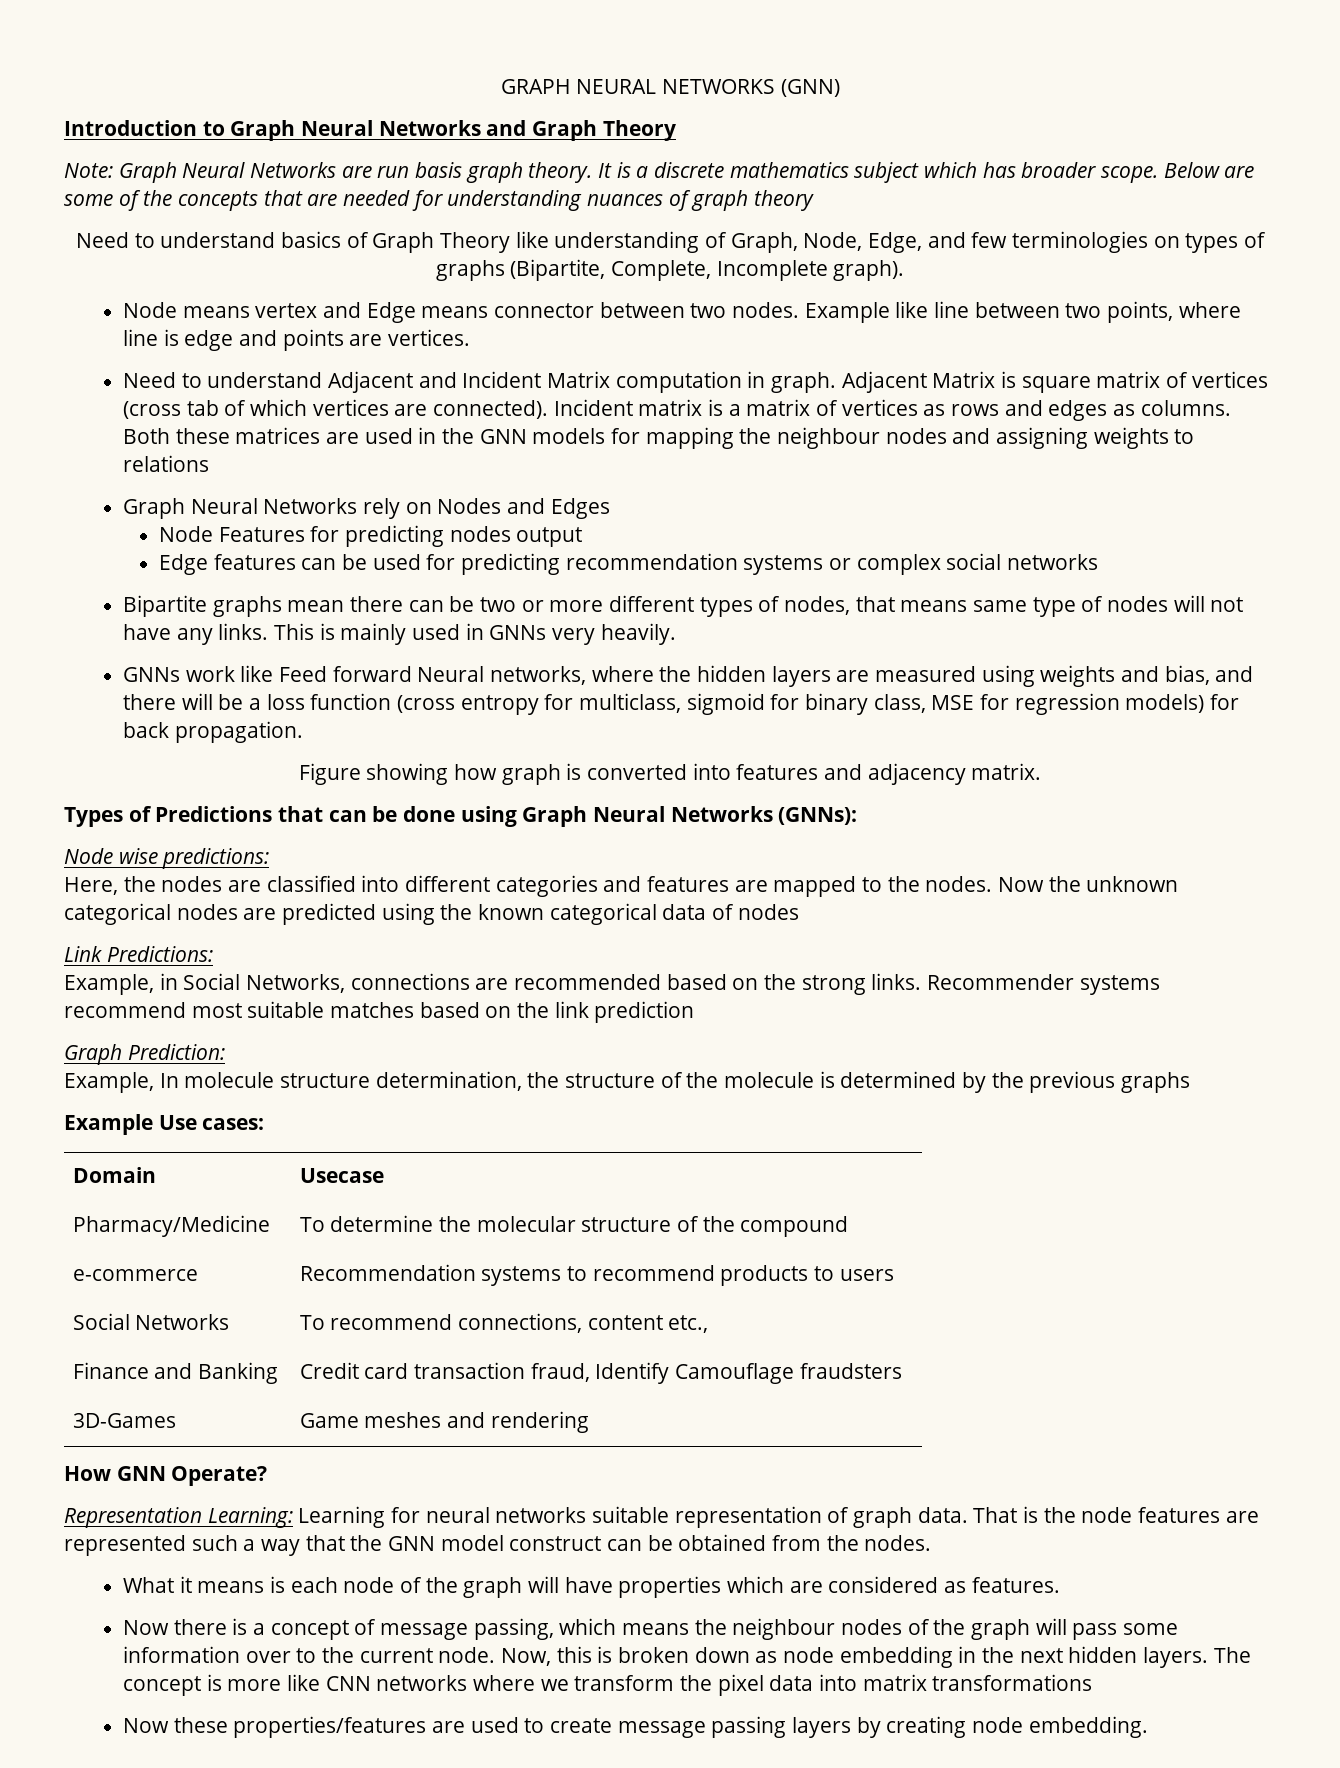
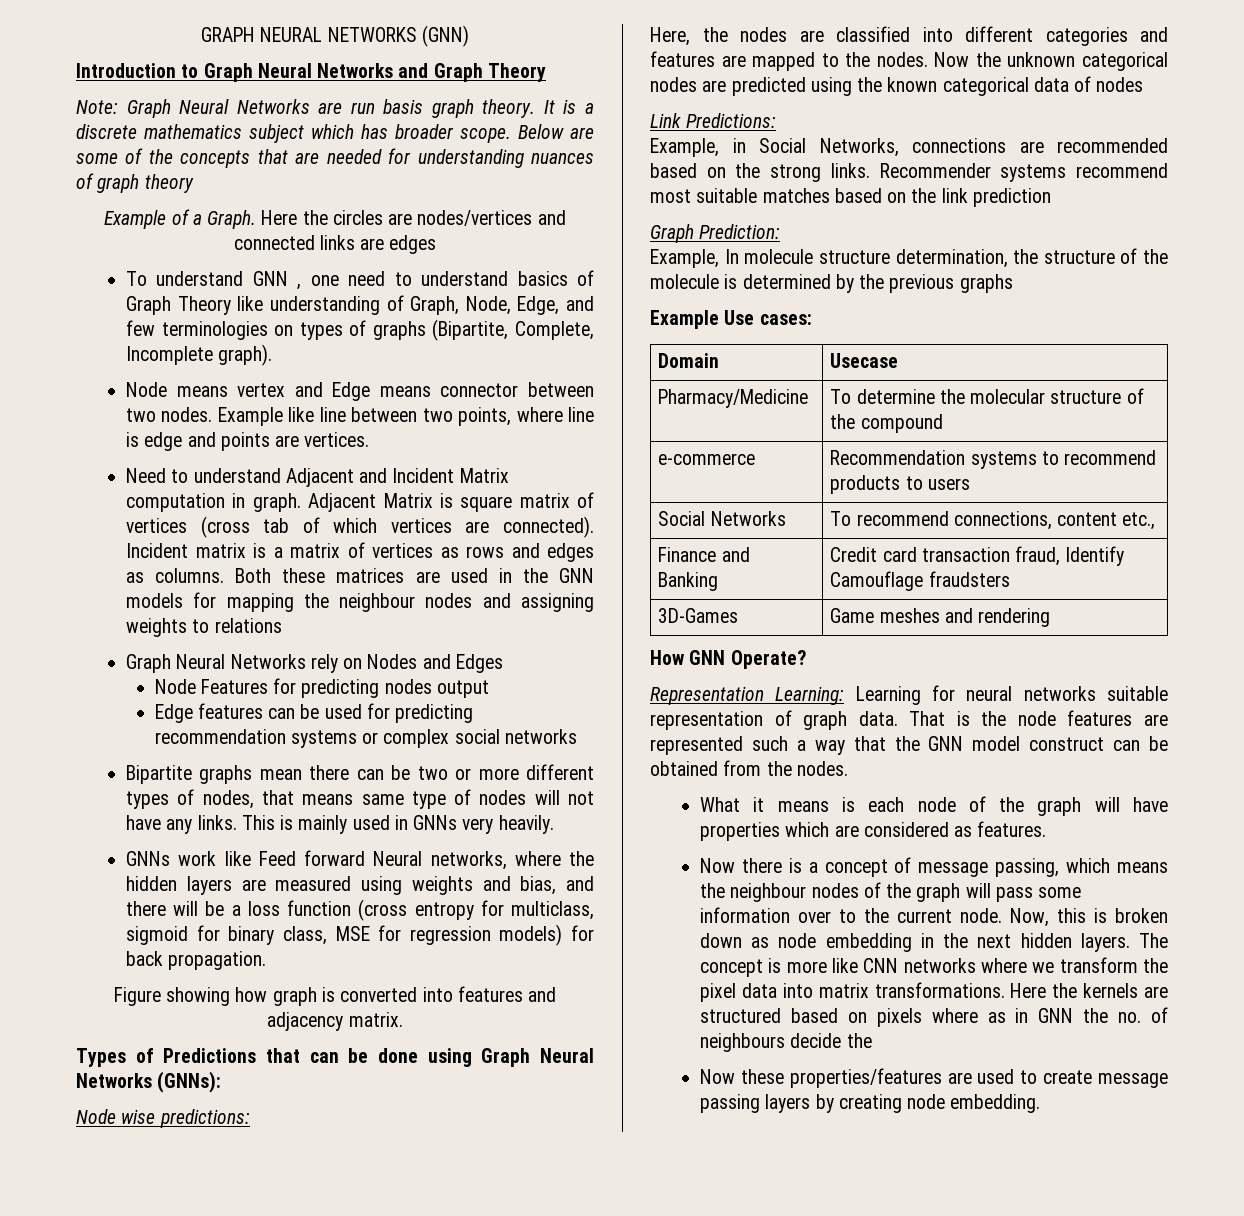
- Need to understand basics of Graph Theory like understanding of Graph, Node, Edge, and few terminologies on types of graphs (Bipartite, Complete, Incomplete graph).
+ Example of a Graph. Here the circles are nodes/vertices and connected links are edges
+ To understand GNN , one need to understand basics of Graph Theory like understanding of Graph, Node, Edge, and few terminologies on types of graphs (Bipartite, Complete, Incomplete graph).
- The concept is more like CNN networks where we transform the pixel data into matrix transformations
+ The concept is more like CNN networks where we transform the pixel data into matrix transformations. Here the kernels are structured based on pixels where as in GNN the no. of neighbours decide the

